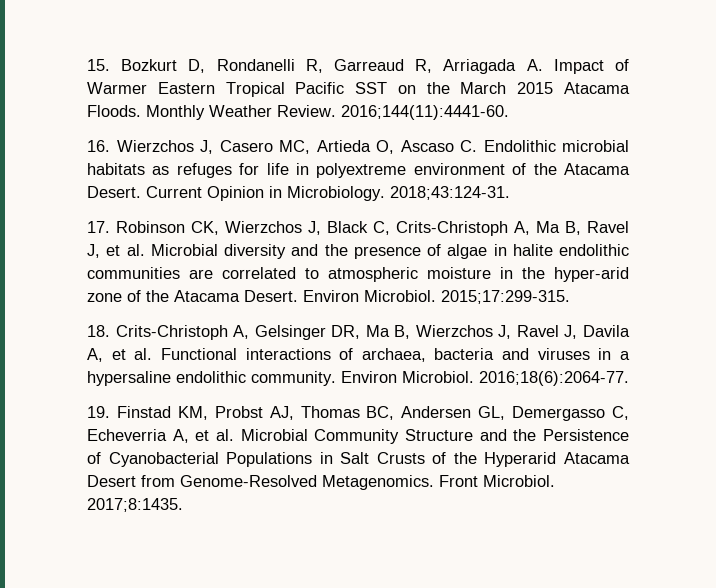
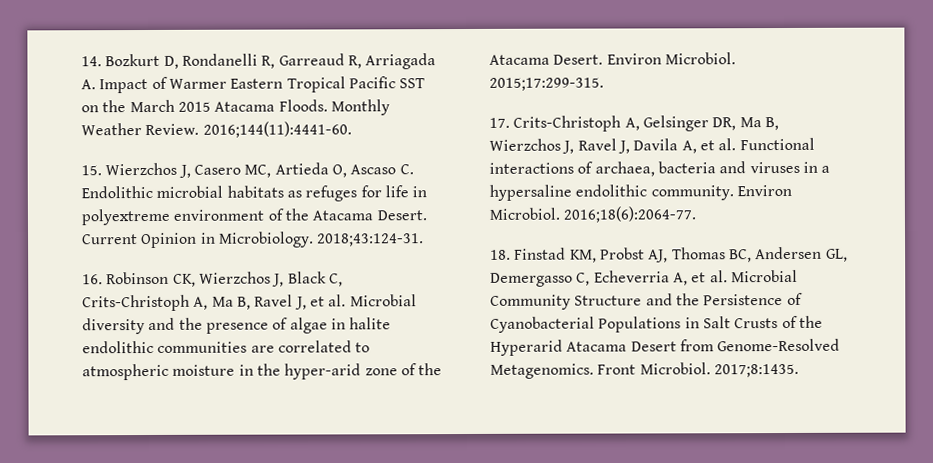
- 15. Bozkurt D, Rondanelli R, Garreaud R, Arriagada A. Impact of Warmer Eastern Tropical Pacific SST on the March 2015 Atacama Floods.
+ 14. Bozkurt D, Rondanelli R, Garreaud R, Arriagada A. Impact of Warmer Eastern Tropical Pacific SST on the March 2015 Atacama Floods.
- 16. Wierzchos J, Casero MC, Artieda O, Ascaso C. Endolithic microbial habitats as refuges for life in polyextreme environment of the Atacama Desert.
+ 15. Wierzchos J, Casero MC, Artieda O, Ascaso C. Endolithic microbial habitats as refuges for life in polyextreme environment of the Atacama Desert.
- 17. Robinson CK, Wierzchos J, Black C, Crits-Christoph A, Ma B, Ravel J, et al. Microbial diversity and the presence of algae in halite endolithic communities are correlated to atmospheric moisture in the hyper-arid zone of the Atacama Desert.
+ 16. Robinson CK, Wierzchos J, Black C, Crits-Christoph A, Ma B, Ravel J, et al. Microbial diversity and the presence of algae in halite endolithic communities are correlated to atmospheric moisture in the hyper-arid zone of the Atacama Desert.
- 18. Crits-Christoph A, Gelsinger DR, Ma B, Wierzchos J, Ravel J, Davila A, et al. Functional interactions of archaea, bacteria and viruses in a hypersaline endolithic community.
+ 17. Crits-Christoph A, Gelsinger DR, Ma B, Wierzchos J, Ravel J, Davila A, et al. Functional interactions of archaea, bacteria and viruses in a hypersaline endolithic community.
- 19. Finstad KM, Probst AJ, Thomas BC, Andersen GL, Demergasso C, Echeverria A, et al. Microbial Community Structure and the Persistence of Cyanobacterial Populations in Salt Crusts of the Hyperarid Atacama Desert from Genome-Resolved Metagenomics.
+ 18. Finstad KM, Probst AJ, Thomas BC, Andersen GL, Demergasso C, Echeverria A, et al. Microbial Community Structure and the Persistence of Cyanobacterial Populations in Salt Crusts of the Hyperarid Atacama Desert from Genome-Resolved Metagenomics.

